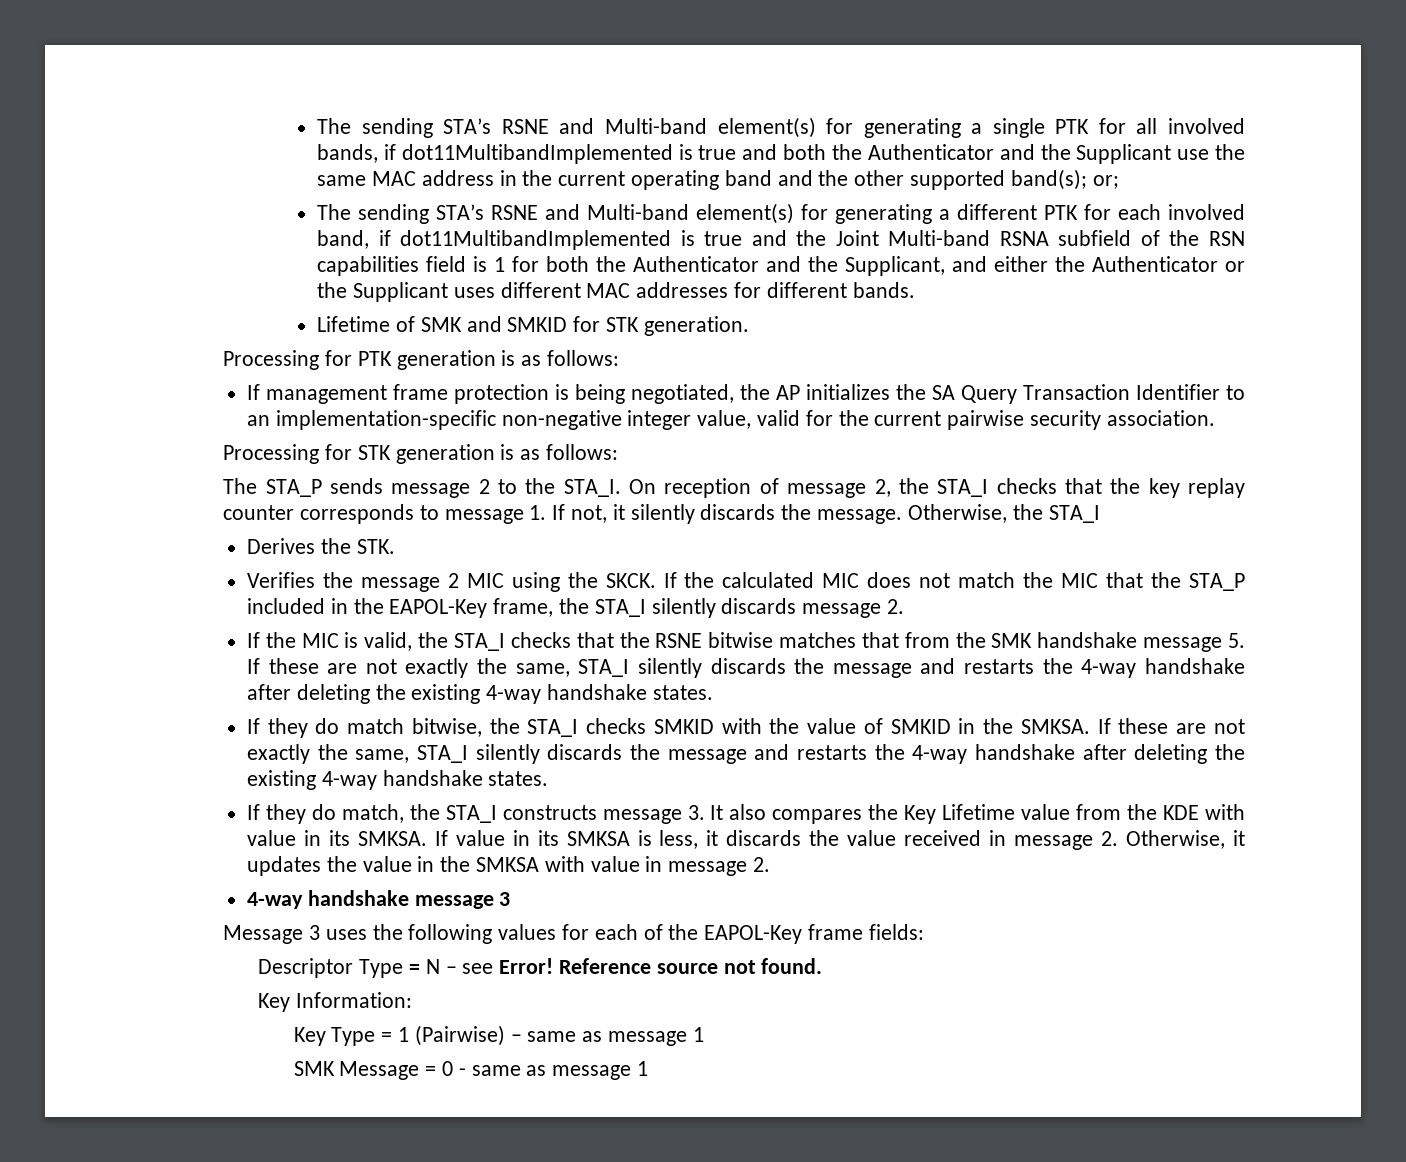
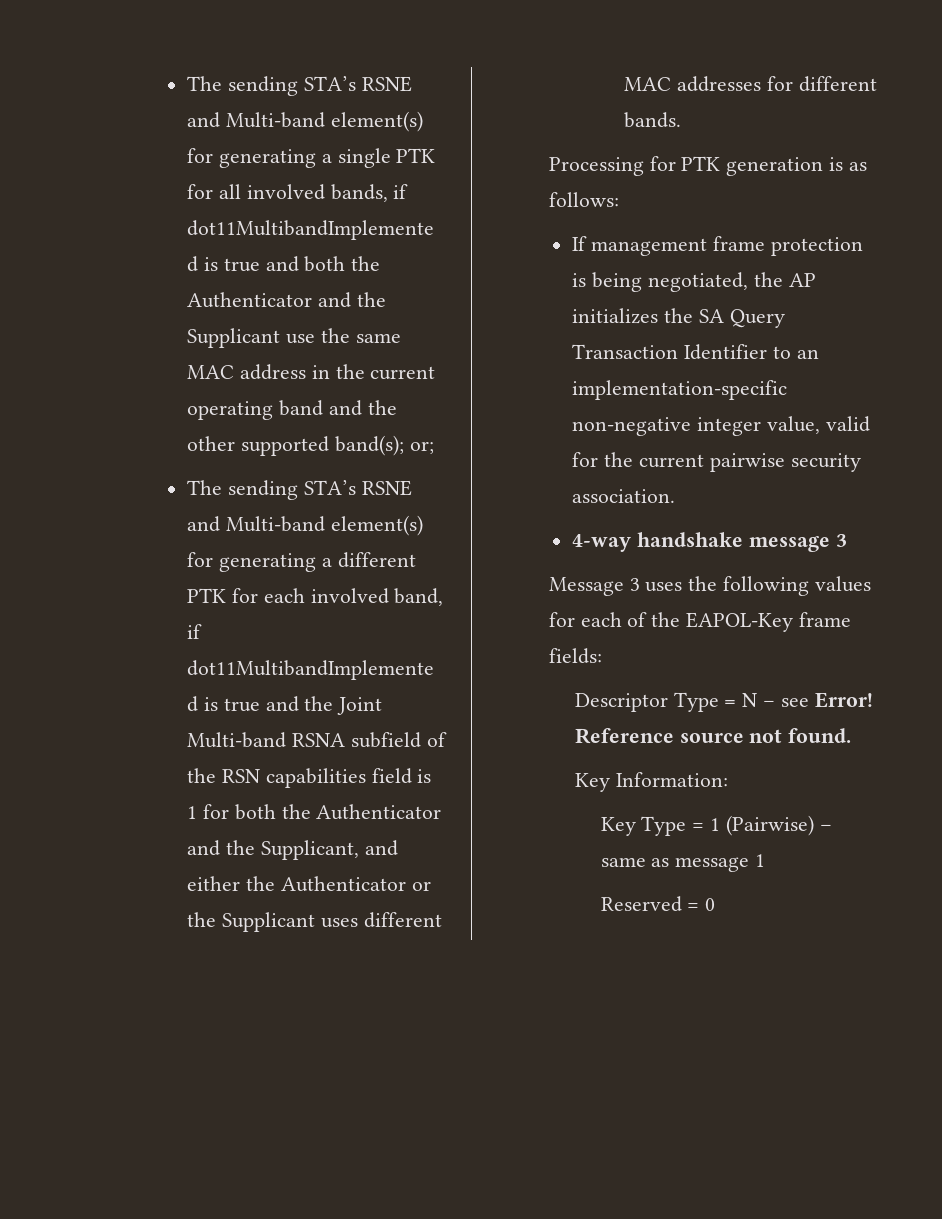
- Lifetime of SMK and SMKID for STK generation.
- Processing for STK generation is as follows:
- The STA_P sends message 2 to the STA_I. On reception of message 2, the STA_I checks that the key replay counter corresponds to message 1. If not, it silently discards the message. Otherwise, the STA_I
- Derives the STK.
- Verifies the message 2 MIC using the SKCK. If the calculated MIC does not match the MIC that the STA_P included in the EAPOL-Key frame, the STA_I silently discards message 2.
- If the MIC is valid, the STA_I checks that the RSNE bitwise matches that from the SMK handshake message 5. If these are not exactly the same, STA_I silently discards the message and restarts the 4-way handshake after deleting the existing 4-way handshake states.
- If they do match bitwise, the STA_I checks SMKID with the value of SMKID in the SMKSA. If these are not exactly the same, STA_I silently discards the message and restarts the 4-way handshake after deleting the existing 4-way handshake states.
- If they do match, the STA_I constructs message 3. It also compares the Key Lifetime value from the KDE with value in its SMKSA. If value in its SMKSA is less, it discards the value received in message 2. Otherwise, it updates the value in the SMKSA with value in message 2.
- SMK Message = 0 - same as message 1
+ Reserved = 0

